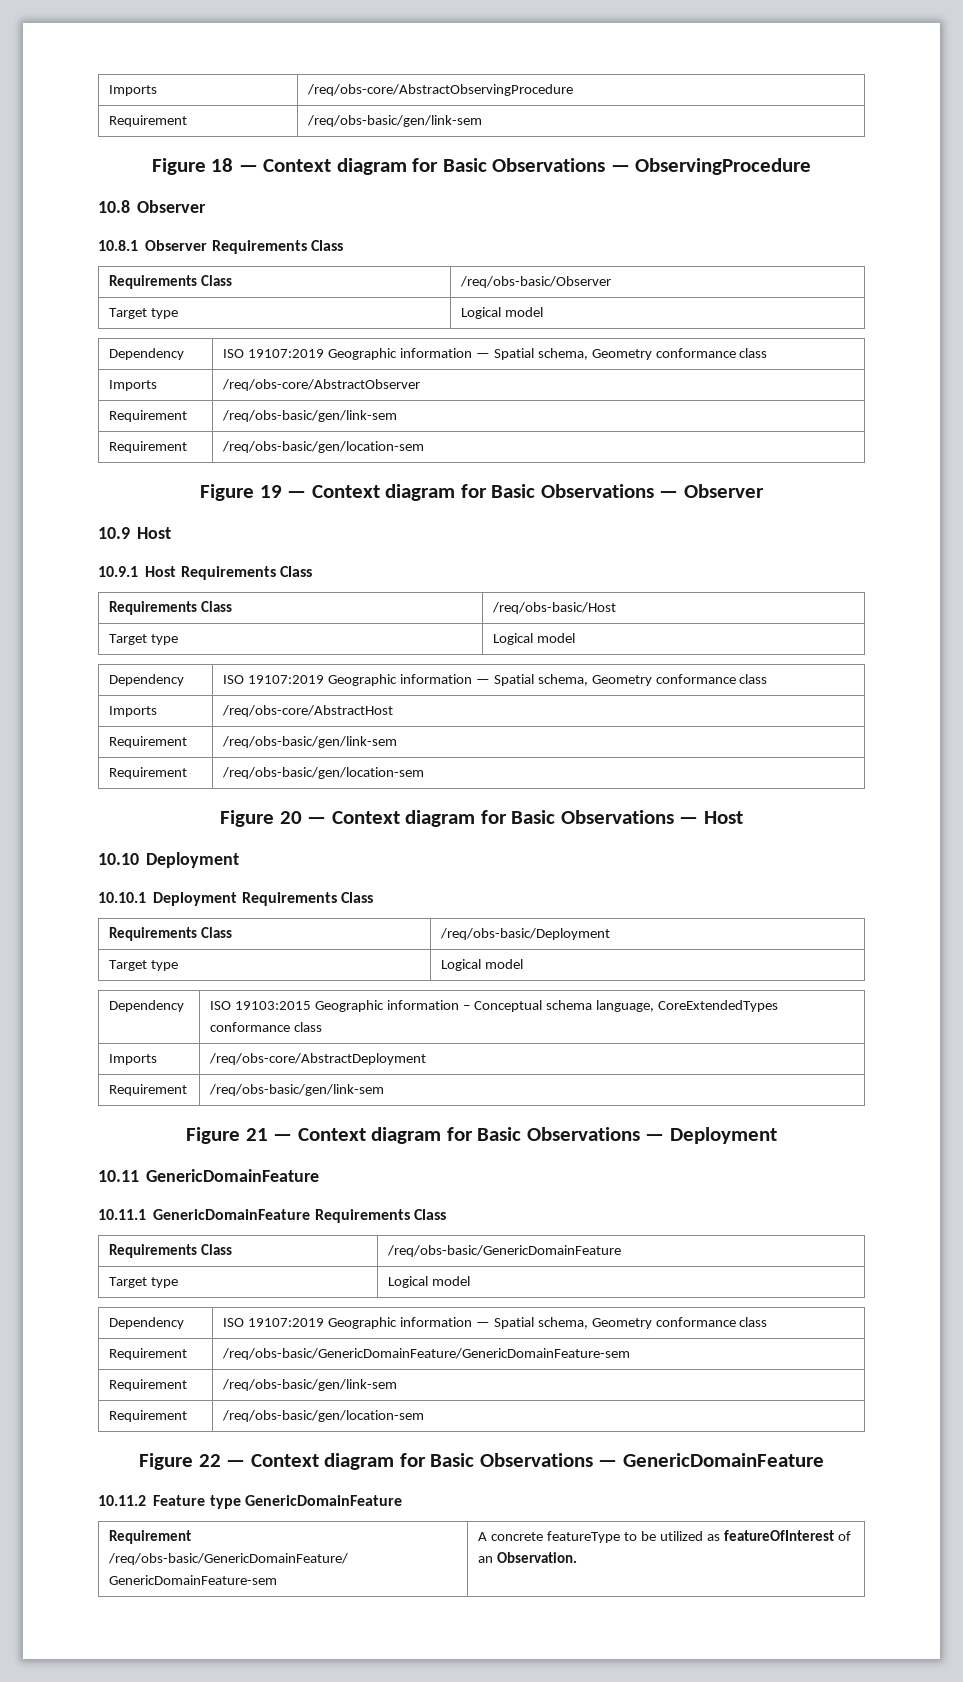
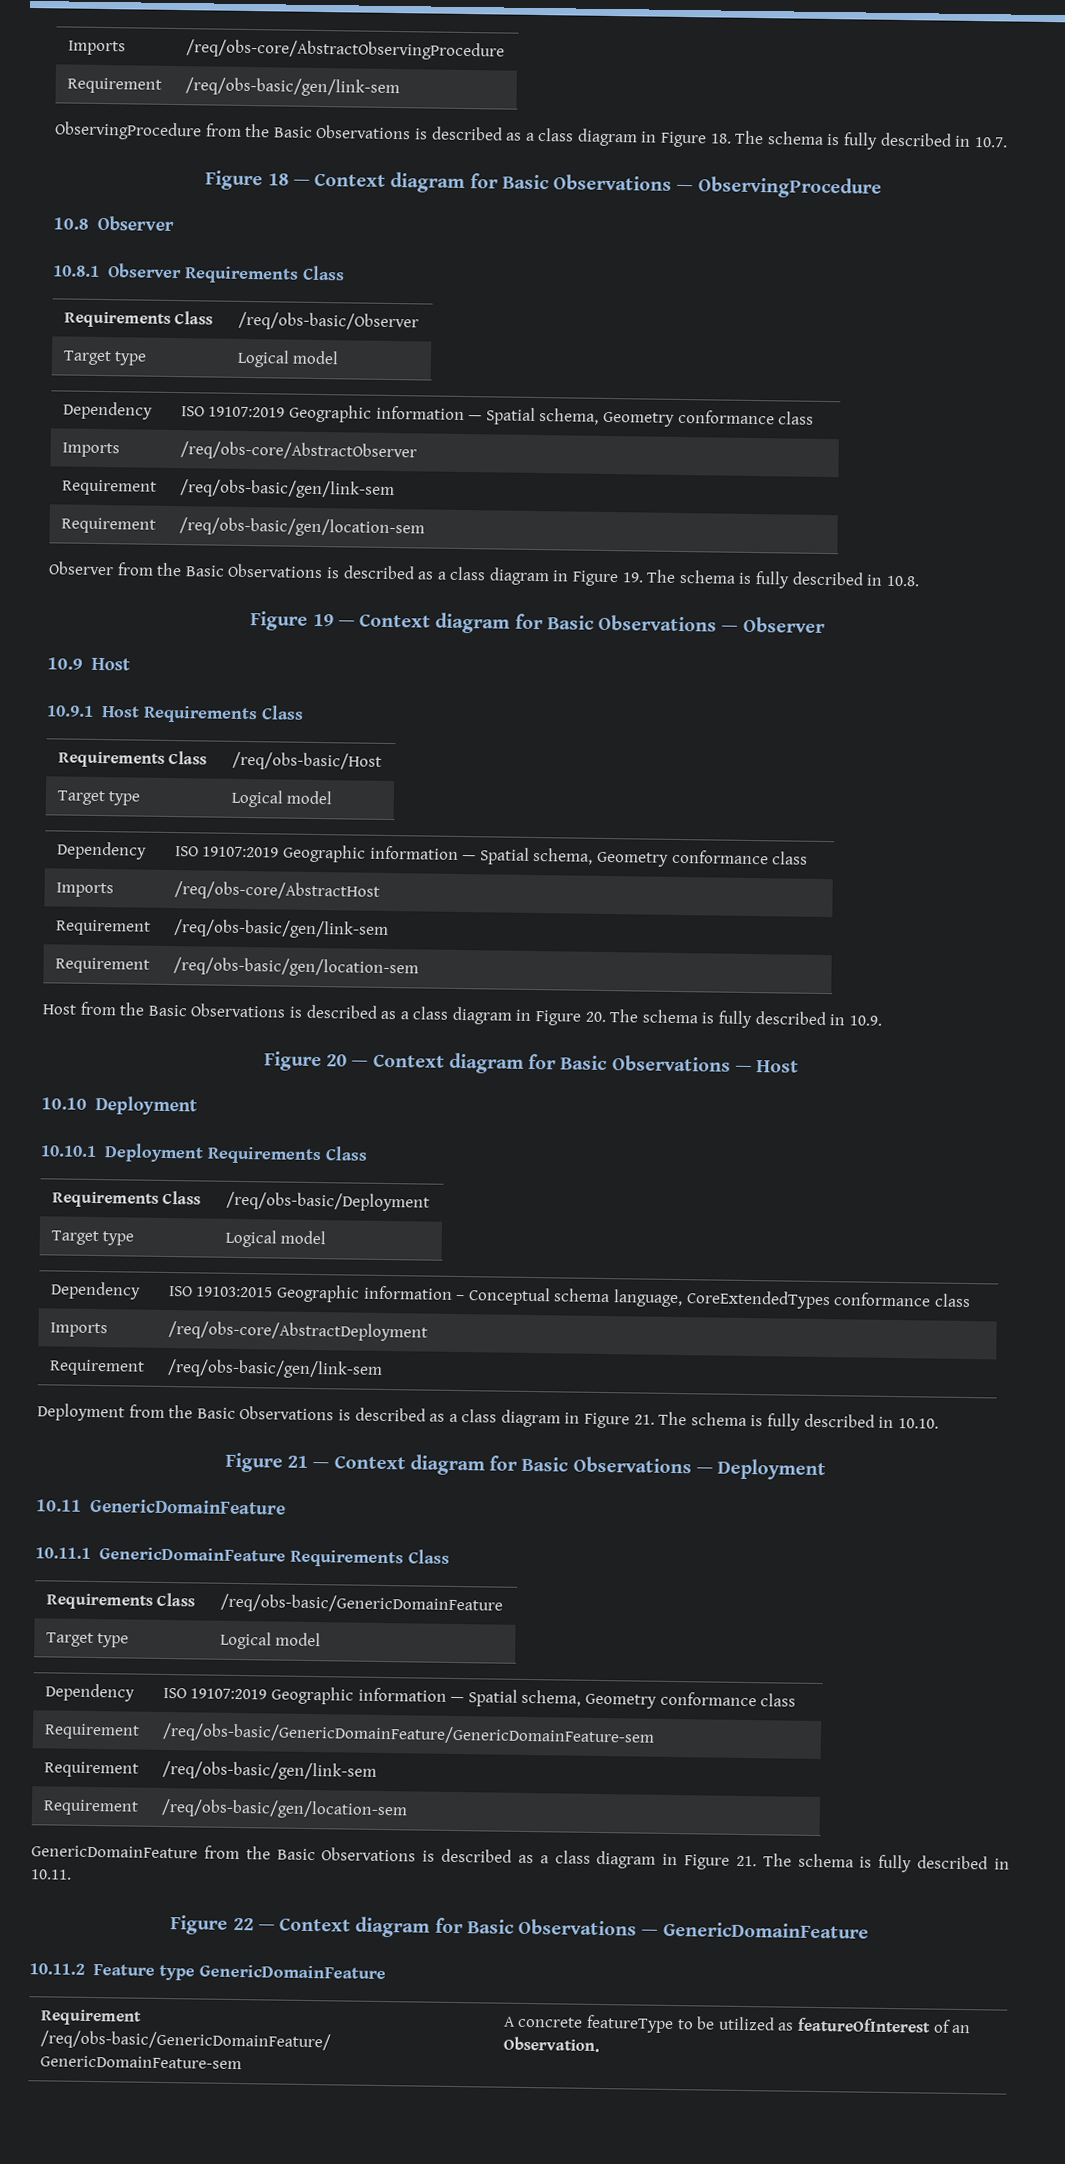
+ ObservingProcedure from the Basic Observations is described as a class diagram in Figure 18. The schema is fully described in 10.7.
+ Observer from the Basic Observations is described as a class diagram in Figure 19. The schema is fully described in 10.8.
+ Host from the Basic Observations is described as a class diagram in Figure 20. The schema is fully described in 10.9.
+ Deployment from the Basic Observations is described as a class diagram in Figure 21. The schema is fully described in 10.10.
+ GenericDomainFeature from the Basic Observations is described as a class diagram in Figure 21. The schema is fully described in 10.11.

